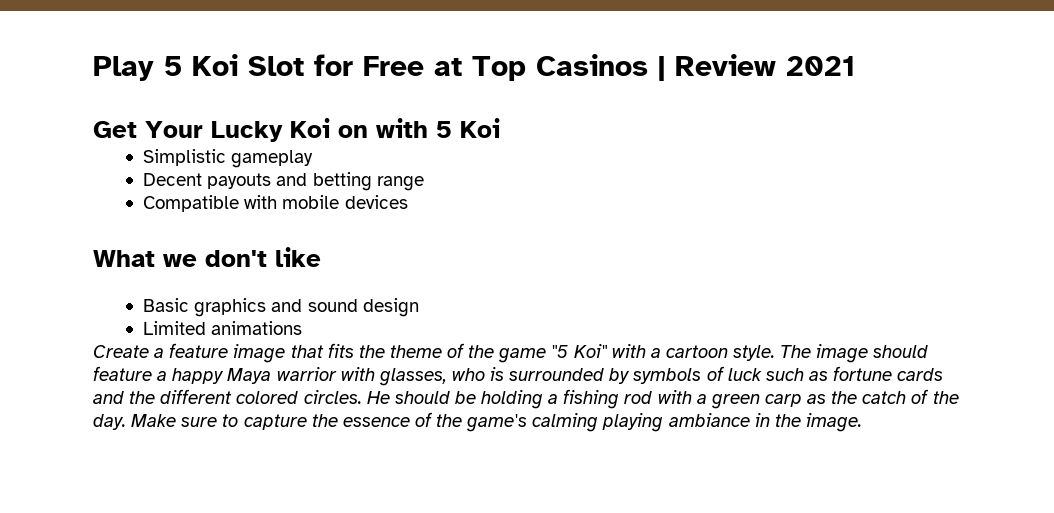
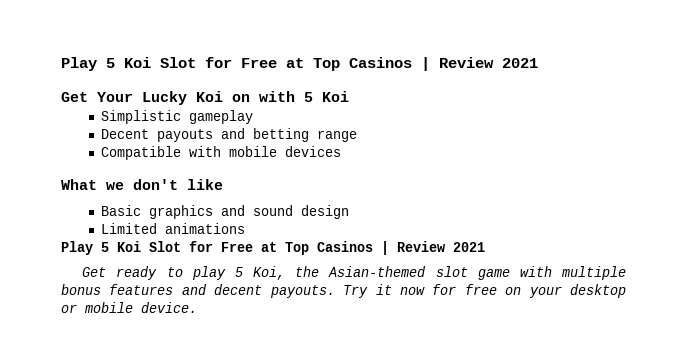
  Limited animations
- Create a feature image that fits the theme of the game "5 Koi" with a cartoon style. The image should feature a happy Maya warrior with glasses, who is surrounded by symbols of luck such as fortune cards and the different colored circles. He should be holding a fishing rod with a green carp as the catch of the day. Make sure to capture the essence of the game's calming playing ambiance in the image.
+ Play 5 Koi Slot for Free at Top Casinos | Review 2021
+ Get ready to play 5 Koi, the Asian-themed slot game with multiple bonus features and decent payouts. Try it now for free on your desktop or mobile device.

